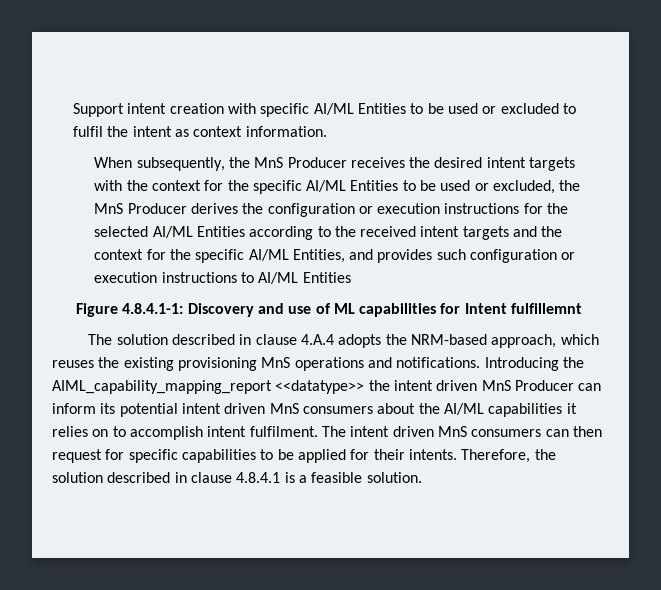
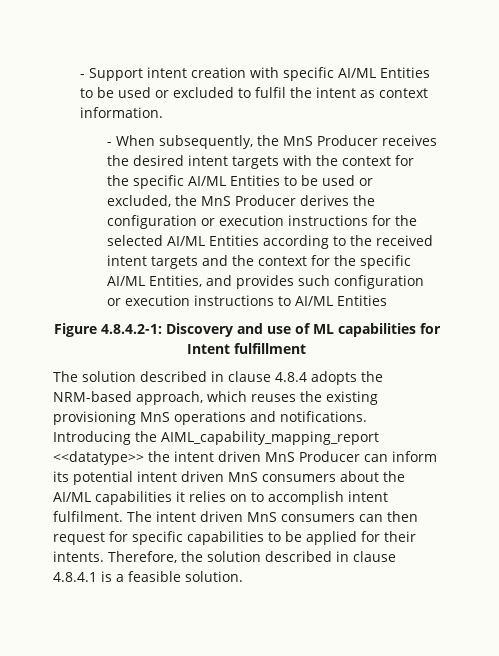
- Support intent creation with specific AI/ML Entities to be used or excluded to fulfil the intent as context information.
+ - Support intent creation with specific AI/ML Entities to be used or excluded to fulfil the intent as context information.
- When subsequently, the MnS Producer receives the desired intent targets with the context for the specific AI/ML Entities to be used or excluded, the MnS Producer derives the configuration or execution instructions for the selected AI/ML Entities according to the received intent targets and the context for the specific AI/ML Entities, and provides such configuration or execution instructions to AI/ML Entities
+ - When subsequently, the MnS Producer receives the desired intent targets with the context for the specific AI/ML Entities to be used or excluded, the MnS Producer derives the configuration or execution instructions for the selected AI/ML Entities according to the received intent targets and the context for the specific AI/ML Entities, and provides such configuration or execution instructions to AI/ML Entities
- Figure 4.8.4.1-1: Discovery and use of ML capabilities for Intent fulfillemnt
+ Figure 4.8.4.2-1: Discovery and use of ML capabilities for Intent fulfillment
- The solution described in clause 4.A.4 adopts the NRM-based approach, which reuses the existing provisioning MnS operations and notifications.
+ The solution described in clause 4.8.4 adopts the NRM-based approach, which reuses the existing provisioning MnS operations and notifications.

